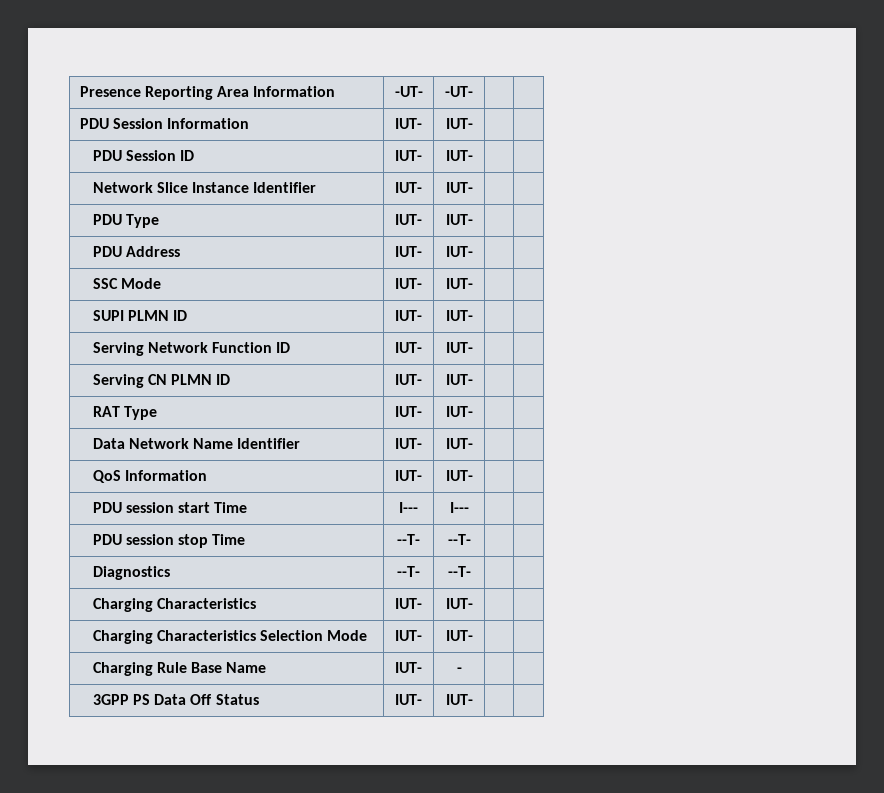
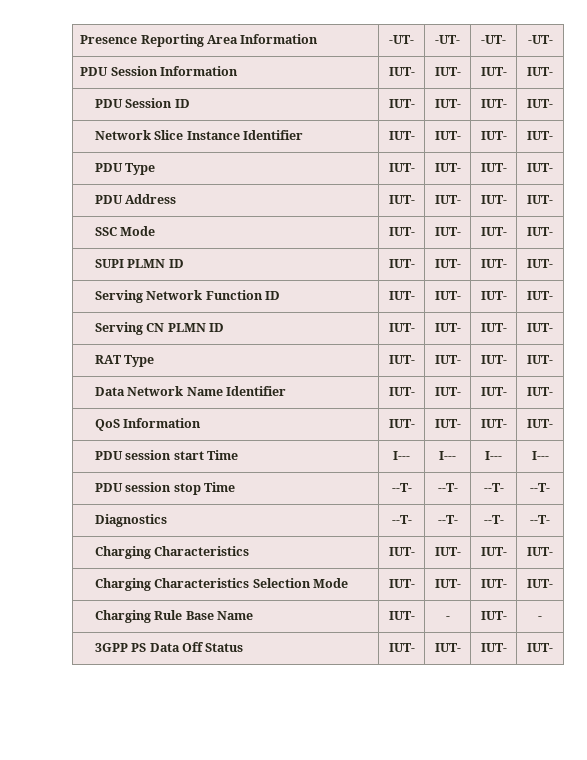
- Presence Reporting Area Information | -UT- | -UT- | |
+ Presence Reporting Area Information | -UT- | -UT- | -UT- | -UT-
- PDU Session Information | IUT- | IUT- | |
+ PDU Session Information | IUT- | IUT- | IUT- | IUT-
- PDU Session ID | IUT- | IUT- | |
+ PDU Session ID | IUT- | IUT- | IUT- | IUT-
- Network Slice Instance Identifier | IUT- | IUT- | |
+ Network Slice Instance Identifier | IUT- | IUT- | IUT- | IUT-
- PDU Type | IUT- | IUT- | |
+ PDU Type | IUT- | IUT- | IUT- | IUT-
- PDU Address | IUT- | IUT- | |
+ PDU Address | IUT- | IUT- | IUT- | IUT-
- SSC Mode | IUT- | IUT- | |
+ SSC Mode | IUT- | IUT- | IUT- | IUT-
- SUPI PLMN ID | IUT- | IUT- | |
+ SUPI PLMN ID | IUT- | IUT- | IUT- | IUT-
- Serving Network Function ID | IUT- | IUT- | |
+ Serving Network Function ID | IUT- | IUT- | IUT- | IUT-
- Serving CN PLMN ID | IUT- | IUT- | |
+ Serving CN PLMN ID | IUT- | IUT- | IUT- | IUT-
- RAT Type | IUT- | IUT- | |
+ RAT Type | IUT- | IUT- | IUT- | IUT-
- Data Network Name Identifier | IUT- | IUT- | |
+ Data Network Name Identifier | IUT- | IUT- | IUT- | IUT-
- QoS Information | IUT- | IUT- | |
+ QoS Information | IUT- | IUT- | IUT- | IUT-
- PDU session start Time | I--- | I--- | |
+ PDU session start Time | I--- | I--- | I--- | I---
- PDU session stop Time | --T- | --T- | |
+ PDU session stop Time | --T- | --T- | --T- | --T-
- Diagnostics | --T- | --T- | |
+ Diagnostics | --T- | --T- | --T- | --T-
- Charging Characteristics | IUT- | IUT- | |
+ Charging Characteristics | IUT- | IUT- | IUT- | IUT-
- Charging Characteristics Selection Mode | IUT- | IUT- | |
+ Charging Characteristics Selection Mode | IUT- | IUT- | IUT- | IUT-
- Charging Rule Base Name | IUT- | - | |
+ Charging Rule Base Name | IUT- | - | IUT- | -
- 3GPP PS Data Off Status | IUT- | IUT- | |
+ 3GPP PS Data Off Status | IUT- | IUT- | IUT- | IUT-

